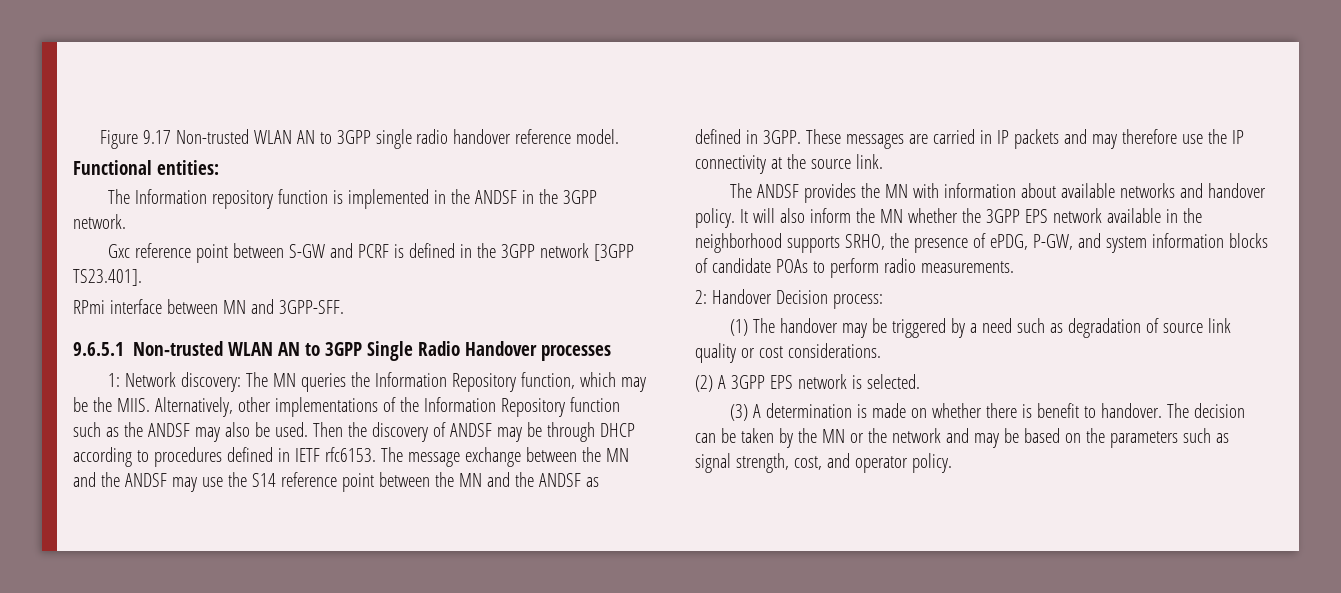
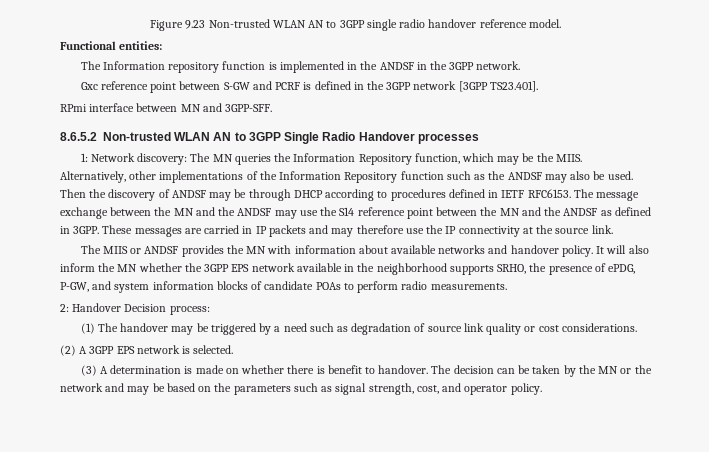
- Figure 9.17 Non-trusted WLAN AN to 3GPP single radio handover reference model.
+ Figure 9.23 Non-trusted WLAN AN to 3GPP single radio handover reference model.
- 9.6.5.1 Non-trusted WLAN AN to 3GPP Single Radio Handover processes
+ 8.6.5.2 Non-trusted WLAN AN to 3GPP Single Radio Handover processes
- Then the discovery of ANDSF may be through DHCP according to procedures defined in IETF rfc6153.
+ Then the discovery of ANDSF may be through DHCP according to procedures defined in IETF RFC6153.
- The ANDSF provides the MN with information about available networks and handover policy.
+ The MIIS or ANDSF provides the MN with information about available networks and handover policy.

